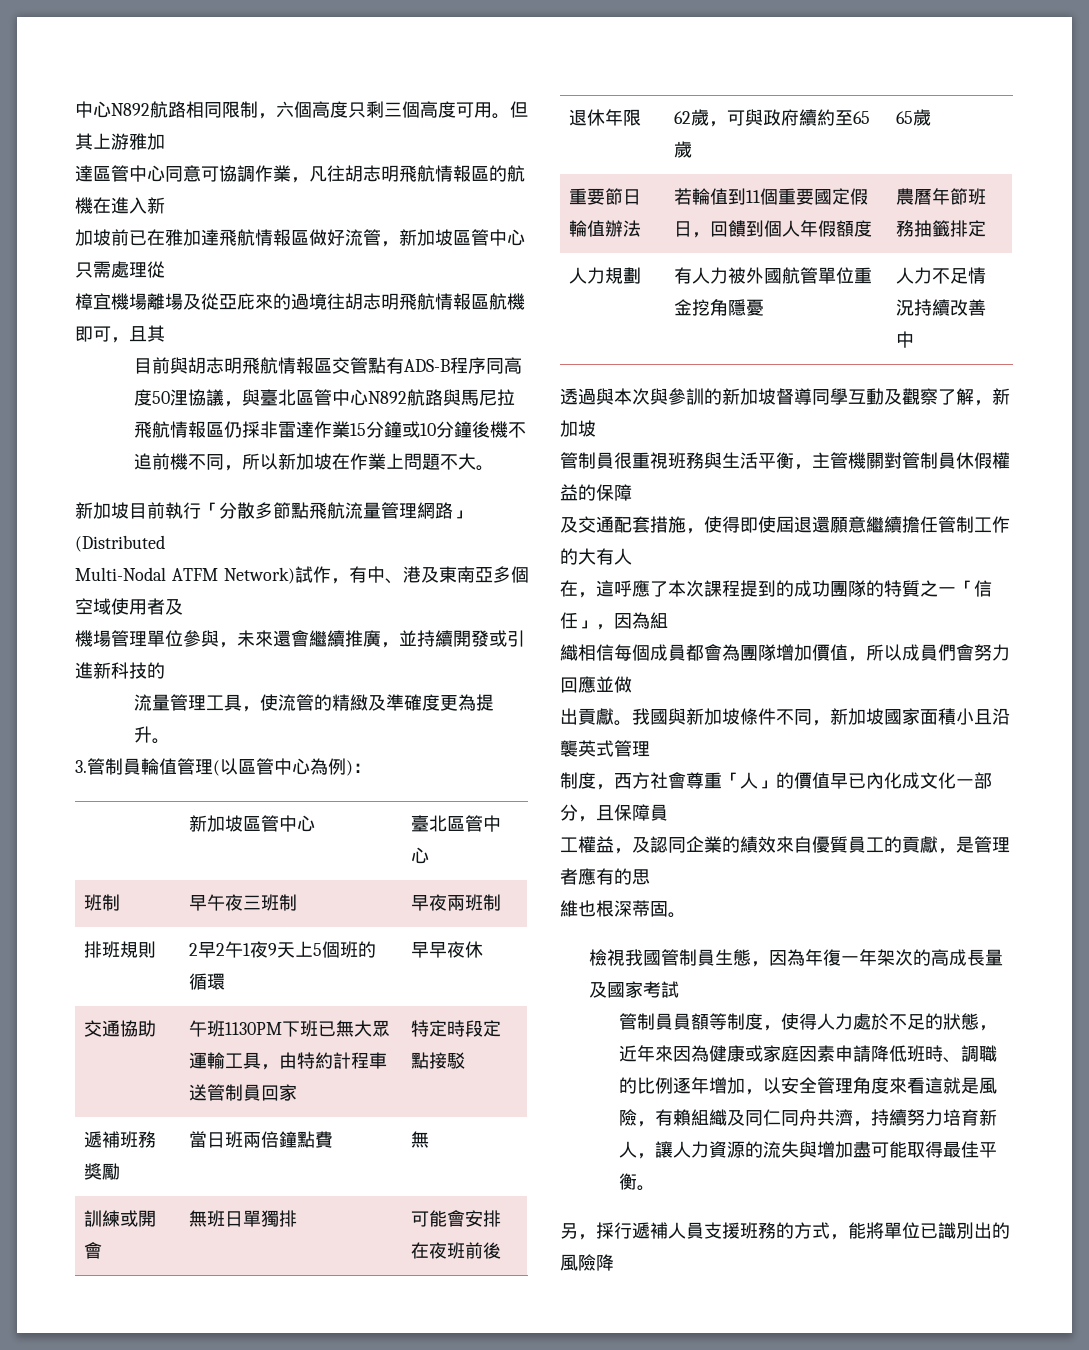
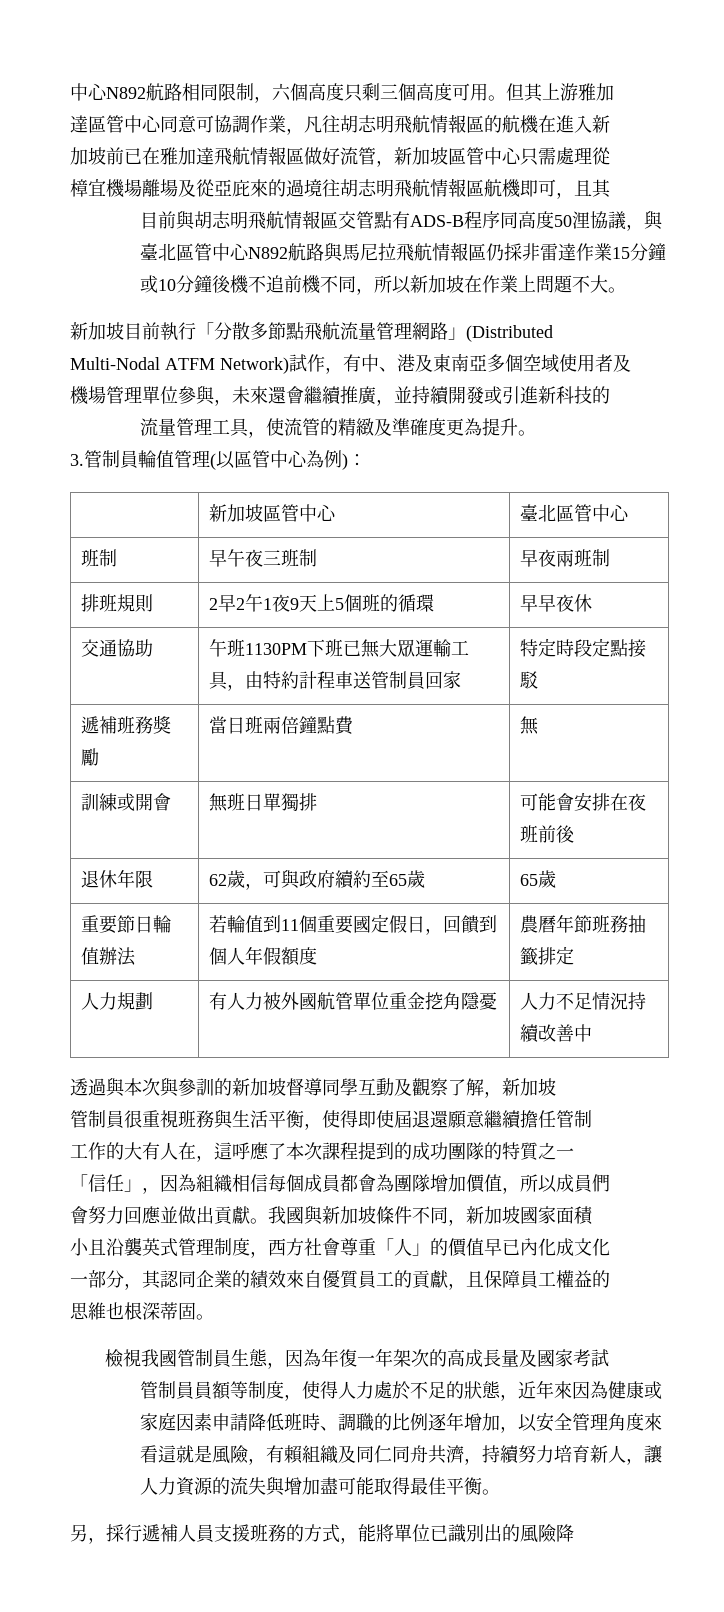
- 管制員很重視班務與生活平衡，主管機關對管制員休假權益的保障
- 及交通配套措施，使得即使屆退還願意繼續擔任管制工作的大有人
- 在，這呼應了本次課程提到的成功團隊的特質之一「信任」，因為組
- 織相信每個成員都會為團隊增加價值，所以成員們會努力回應並做
- 出貢獻。
+ 管制員很重視班務與生活平衡，使得即使屆退還願意繼續擔任管制
+ 工作的大有人在，這呼應了本次課程提到的成功團隊的特質之一
+ 「信任」，因為組織相信每個成員都會為團隊增加價值，所以成員們
+ 會努力回應並做出貢獻。
- 我國與新加坡條件不同，新加坡國家面積小且沿襲英式管理
- 制度，西方社會尊重「人」的價值早已內化成文化一部分，且保障員
- 工權益，及認同企業的績效來自優質員工的貢獻，是管理者應有的思
- 維也根深蒂固。
+ 我國與新加坡條件不同，新加坡國家面積
+ 小且沿襲英式管理制度，西方社會尊重「人」的價值早已內化成文化
+ 一部分，其認同企業的績效來自優質員工的貢獻，且保障員工權益的
+ 思維也根深蒂固。

